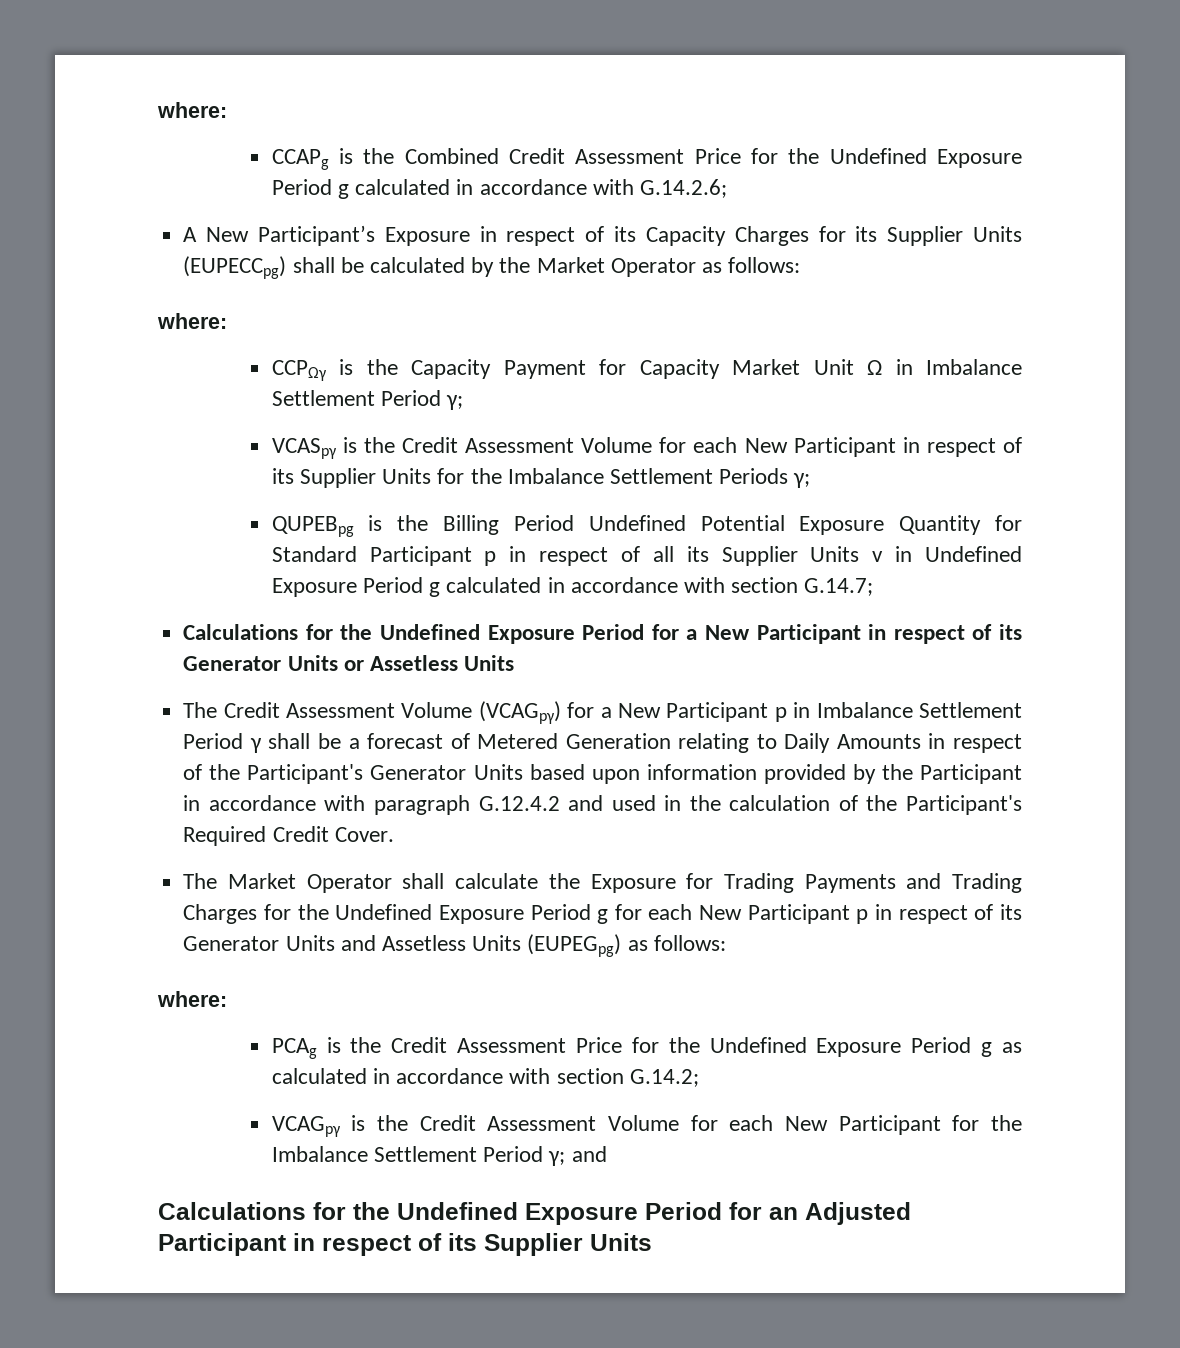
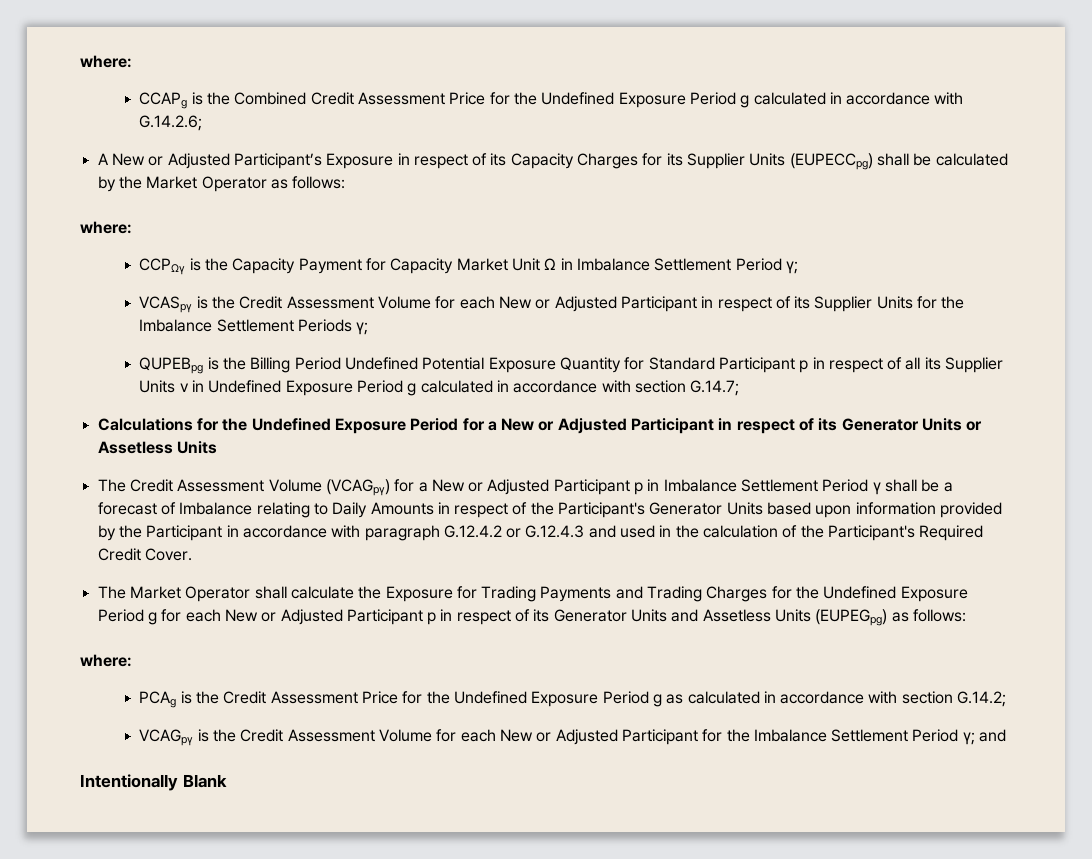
- A New Participant’s Exposure in respect of its Capacity Charges for its Supplier Units (EUPECCpg) shall be calculated by the Market Operator as follows:
+ A New or Adjusted Participant’s Exposure in respect of its Capacity Charges for its Supplier Units (EUPECCpg) shall be calculated by the Market Operator as follows:
- VCASpγ is the Credit Assessment Volume for each New Participant in respect of its Supplier Units for the Imbalance Settlement Periods γ;
+ VCASpγ is the Credit Assessment Volume for each New or Adjusted Participant in respect of its Supplier Units for the Imbalance Settlement Periods γ;
- Calculations for the Undefined Exposure Period for a New Participant in respect of its Generator Units or Assetless Units
+ Calculations for the Undefined Exposure Period for a New or Adjusted Participant in respect of its Generator Units or Assetless Units
- The Credit Assessment Volume (VCAGpγ) for a New Participant p in Imbalance Settlement Period γ shall be a forecast of Metered Generation relating to Daily Amounts in respect of the Participant's Generator Units based upon information provided by the Participant in accordance with paragraph G.12.4.2 and used in the calculation of the Participant's Required Credit Cover.
+ The Credit Assessment Volume (VCAGpγ) for a New or Adjusted Participant p in Imbalance Settlement Period γ shall be a forecast of Imbalance relating to Daily Amounts in respect of the Participant's Generator Units based upon information provided by the Participant in accordance with paragraph G.12.4.2 or G.12.4.3 and used in the calculation of the Participant's Required Credit Cover.
- The Market Operator shall calculate the Exposure for Trading Payments and Trading Charges for the Undefined Exposure Period g for each New Participant p in respect of its Generator Units and Assetless Units (EUPEGpg) as follows:
+ The Market Operator shall calculate the Exposure for Trading Payments and Trading Charges for the Undefined Exposure Period g for each New or Adjusted Participant p in respect of its Generator Units and Assetless Units (EUPEGpg) as follows:
- VCAGpγ is the Credit Assessment Volume for each New Participant for the Imbalance Settlement Period γ; and
+ VCAGpγ is the Credit Assessment Volume for each New or Adjusted Participant for the Imbalance Settlement Period γ; and
- Calculations for the Undefined Exposure Period for an Adjusted Participant in respect of its Supplier Units
+ Intentionally Blank

